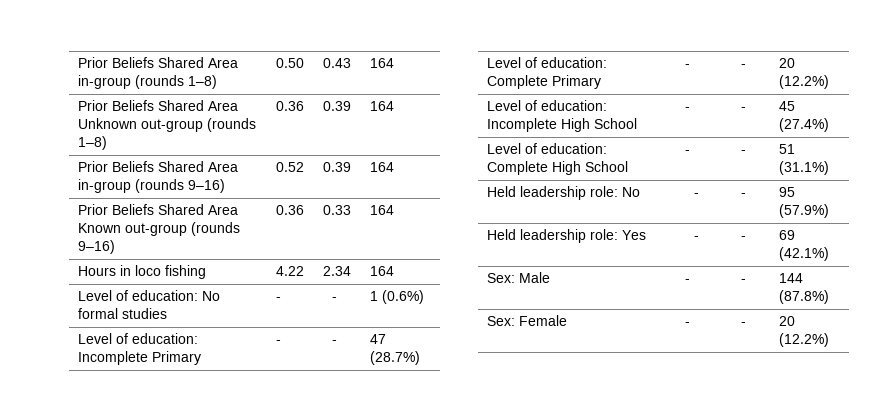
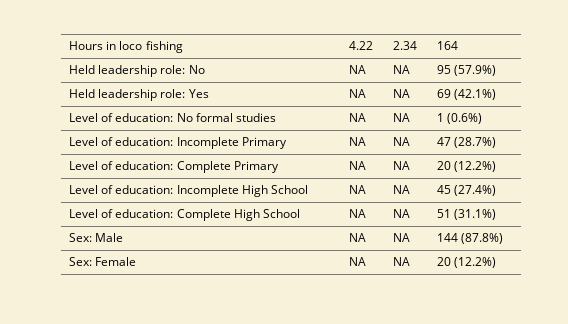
- Prior Beliefs Shared Area in-group (rounds 1–8) | 0.50 | 0.43 | 164
- Prior Beliefs Shared Area Unknown out-group (rounds 1–8) | 0.36 | 0.39 | 164
- Prior Beliefs Shared Area in-group (rounds 9–16) | 0.52 | 0.39 | 164
- Prior Beliefs Shared Area Known out-group (rounds 9–16) | 0.36 | 0.33 | 164
+ Held leadership role: No | NA | NA | 95 (57.9%)
+ Held leadership role: Yes | NA | NA | 69 (42.1%)
- Level of education: No formal studies | - | - | 1 (0.6%)
+ Level of education: No formal studies | NA | NA | 1 (0.6%)
- Level of education: Incomplete Primary | - | - | 47 (28.7%)
+ Level of education: Incomplete Primary | NA | NA | 47 (28.7%)
- Level of education: Complete Primary | - | - | 20 (12.2%)
+ Level of education: Complete Primary | NA | NA | 20 (12.2%)
- Level of education: Incomplete High School | - | - | 45 (27.4%)
+ Level of education: Incomplete High School | NA | NA | 45 (27.4%)
- Level of education: Complete High School | - | - | 51 (31.1%)
+ Level of education: Complete High School | NA | NA | 51 (31.1%)
- Held leadership role: No | - | - | 95 (57.9%)
- Held leadership role: Yes | - | - | 69 (42.1%)
- Sex: Male | - | - | 144 (87.8%)
+ Sex: Male | NA | NA | 144 (87.8%)
- Sex: Female | - | - | 20 (12.2%)
+ Sex: Female | NA | NA | 20 (12.2%)

